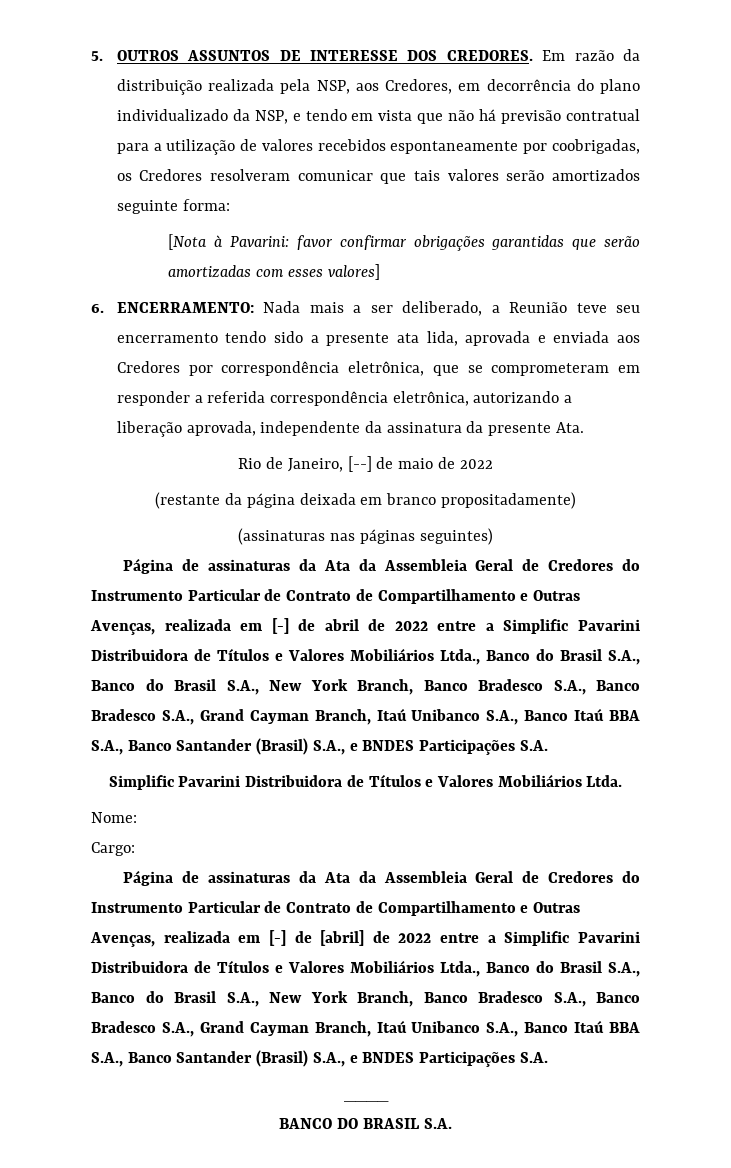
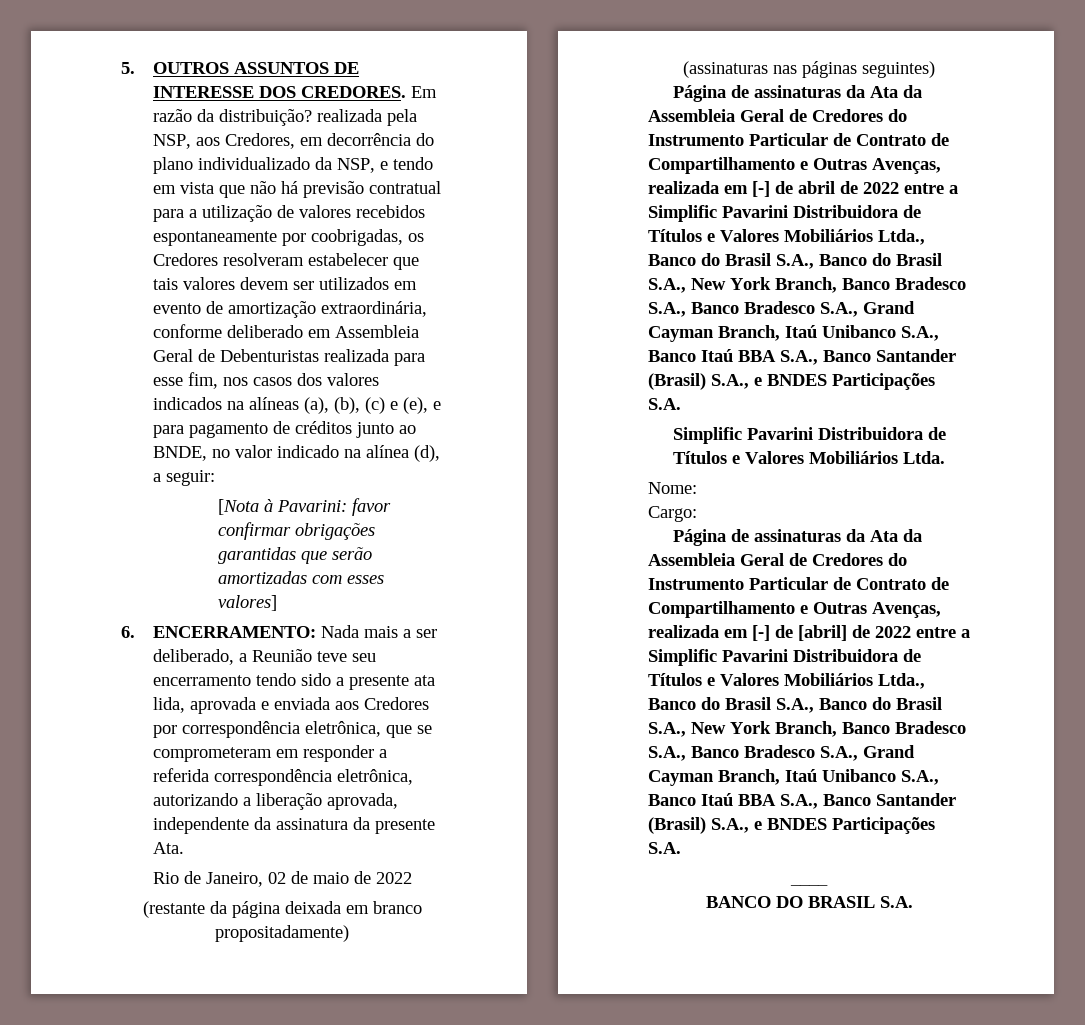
- Em razão da distribuição realizada pela NSP, aos Credores, em decorrência do plano individualizado da NSP, e tendo em vista que não há previsão contratual para a utilização de valores recebidos espontaneamente por coobrigadas, os Credores resolveram comunicar que tais valores serão amortizados seguinte forma:
+ Em razão da distribuição? realizada pela NSP, aos Credores, em decorrência do plano individualizado da NSP, e tendo em vista que não há previsão contratual para a utilização de valores recebidos espontaneamente por coobrigadas, os Credores resolveram estabelecer que tais valores devem ser utilizados em evento de amortização extraordinária, conforme deliberado em Assembleia Geral de Debenturistas realizada para esse fim, nos casos dos valores indicados na alíneas (a), (b), (c) e (e), e para pagamento de créditos junto ao BNDE, no valor indicado na alínea (d), a seguir:
- Rio de Janeiro, [--] de maio de 2022
+ Rio de Janeiro, 02 de maio de 2022

